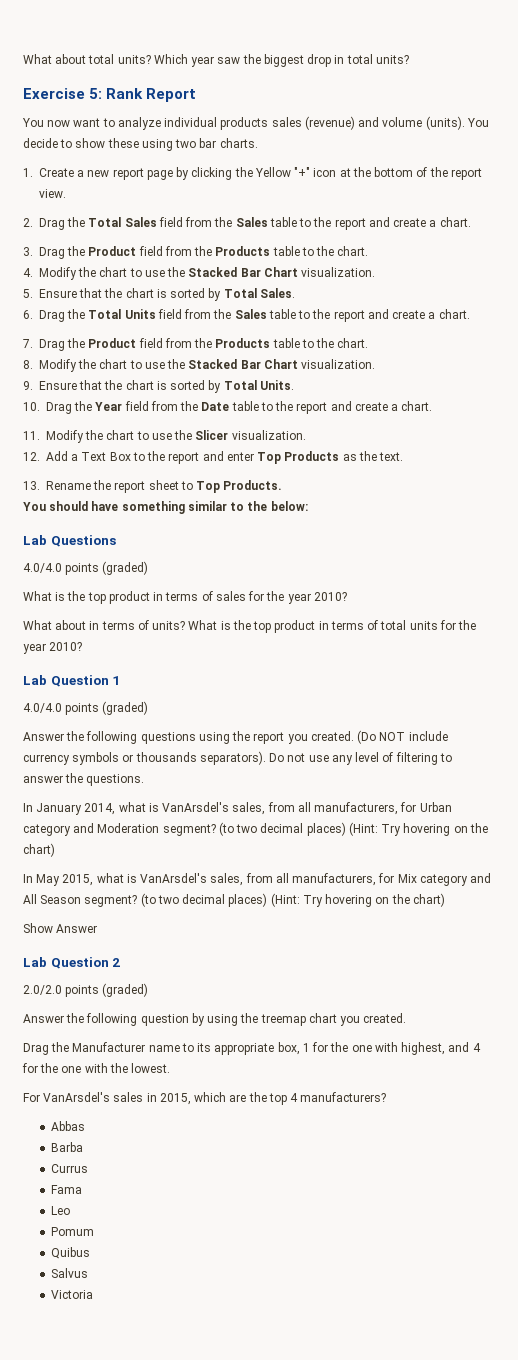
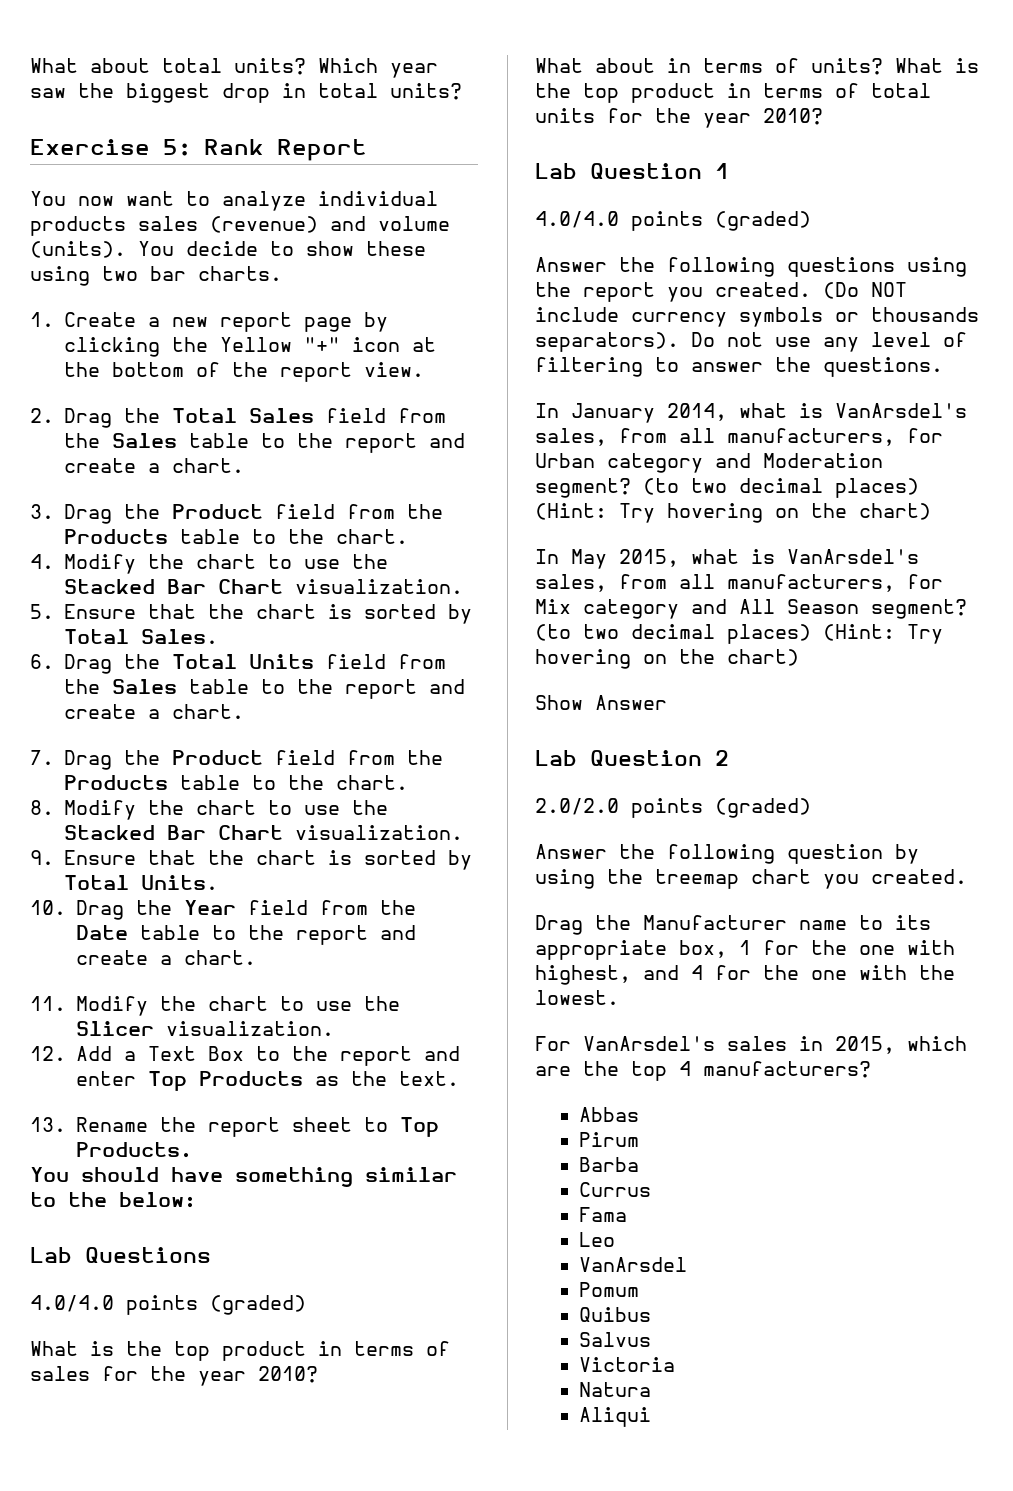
+ Pirum
+ VanArsdel
+ Natura
+ Aliqui

